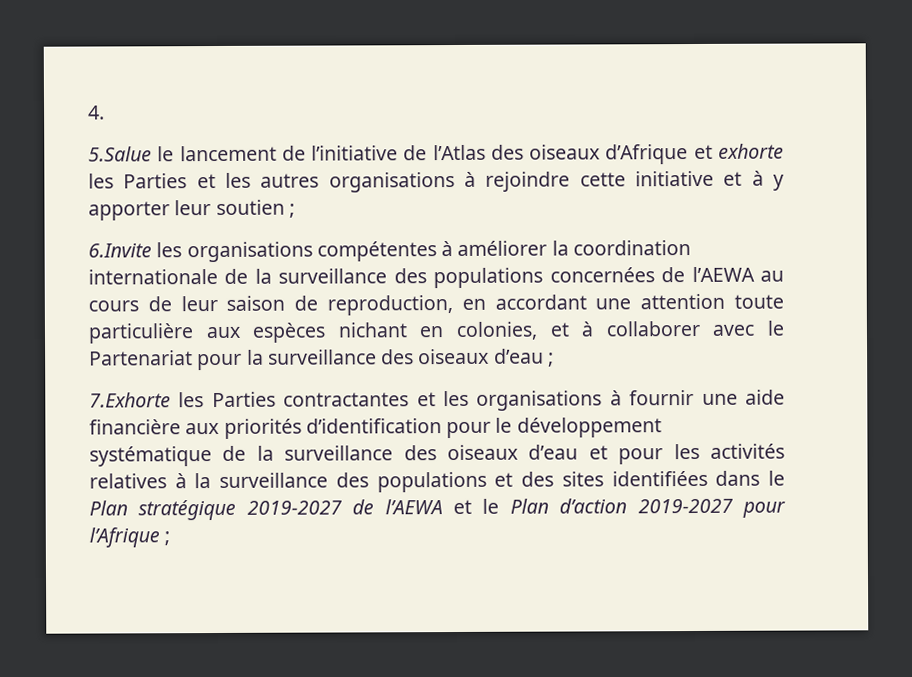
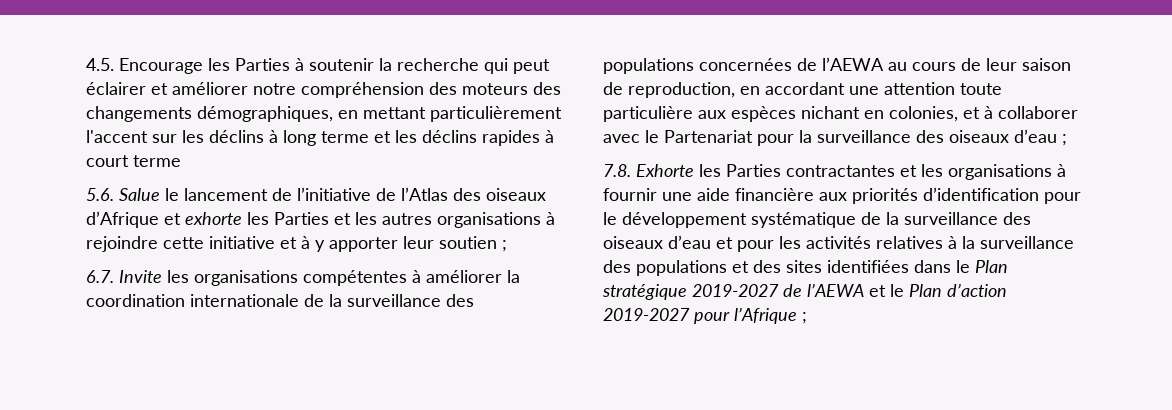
- 4.
- 5.Salue le lancement de l’initiative de l’Atlas des oiseaux d’Afrique et exhorte les Parties et les autres organisations à rejoindre cette initiative et à y apporter leur soutien ;
+ 4.5. Encourage les Parties à soutenir la recherche qui peut éclairer et améliorer notre compréhension des moteurs des changements démographiques, en mettant particulièrement l'accent sur les déclins à long terme et les déclins rapides à court terme
+ 5.6. Salue le lancement de l’initiative de l’Atlas des oiseaux d’Afrique et exhorte les Parties et les autres organisations à rejoindre cette initiative et à y apporter leur soutien ;
- 6.Invite les organisations compétentes à améliorer la coordination internationale de la surveillance des populations concernées de l’AEWA au cours de leur saison de reproduction, en accordant une attention toute particulière aux espèces nichant en colonies, et à collaborer avec le Partenariat pour la surveillance des oiseaux d’eau ;
+ 6.7. Invite les organisations compétentes à améliorer la coordination internationale de la surveillance des populations concernées de l’AEWA au cours de leur saison de reproduction, en accordant une attention toute particulière aux espèces nichant en colonies, et à collaborer avec le Partenariat pour la surveillance des oiseaux d’eau ;
- 7.Exhorte les Parties contractantes et les organisations à fournir une aide financière aux priorités d’identification pour le développement systématique de la surveillance des oiseaux d’eau et pour les activités relatives à la surveillance des populations et des sites identifiées dans le Plan stratégique 2019-2027 de l’AEWA et le Plan d’action 2019-2027 pour l’Afrique ;
+ 7.8. Exhorte les Parties contractantes et les organisations à fournir une aide financière aux priorités d’identification pour le développement systématique de la surveillance des oiseaux d’eau et pour les activités relatives à la surveillance des populations et des sites identifiées dans le Plan stratégique 2019-2027 de l’AEWA et le Plan d’action 2019-2027 pour l’Afrique ;

